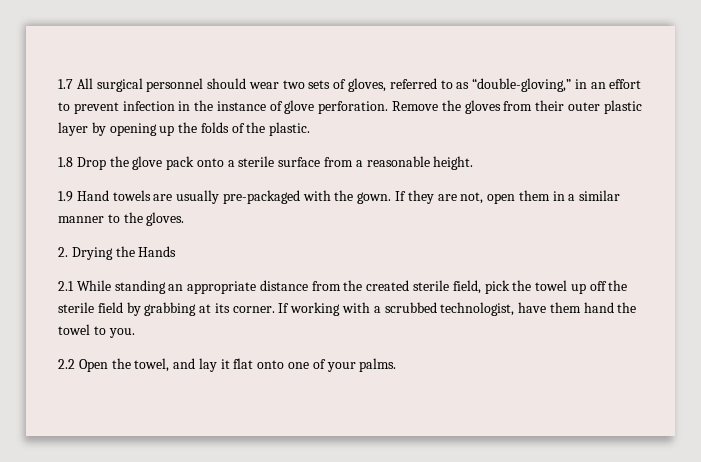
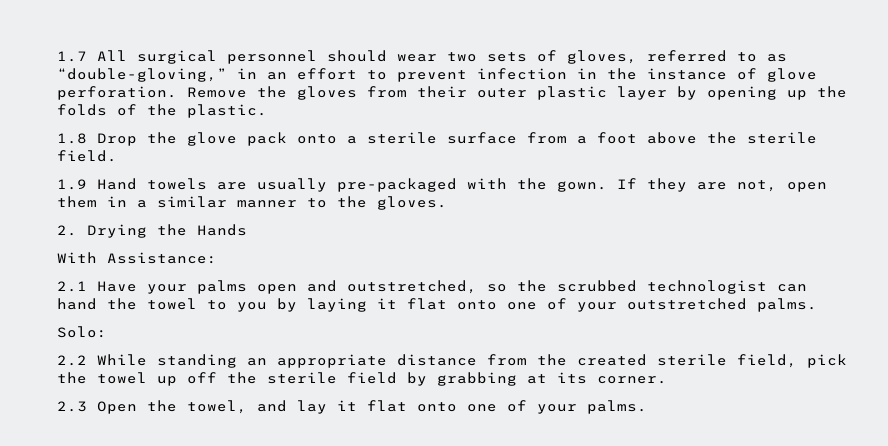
- 1.8 Drop the glove pack onto a sterile surface from a reasonable height.
+ 1.8 Drop the glove pack onto a sterile surface from a foot above the sterile field.
+ With Assistance:
- 2.1 While standing an appropriate distance from the created sterile field, pick the towel up off the sterile field by grabbing at its corner. If working with a scrubbed technologist, have them hand the towel to you.
- 2.2 Open the towel, and lay it flat onto one of your palms.
+ 2.1 Have your palms open and outstretched, so the scrubbed technologist can hand the towel to you by laying it flat onto one of your outstretched palms.
+ Solo:
+ 2.2 While standing an appropriate distance from the created sterile field, pick the towel up off the sterile field by grabbing at its corner.
+ 2.3 Open the towel, and lay it flat onto one of your palms.

